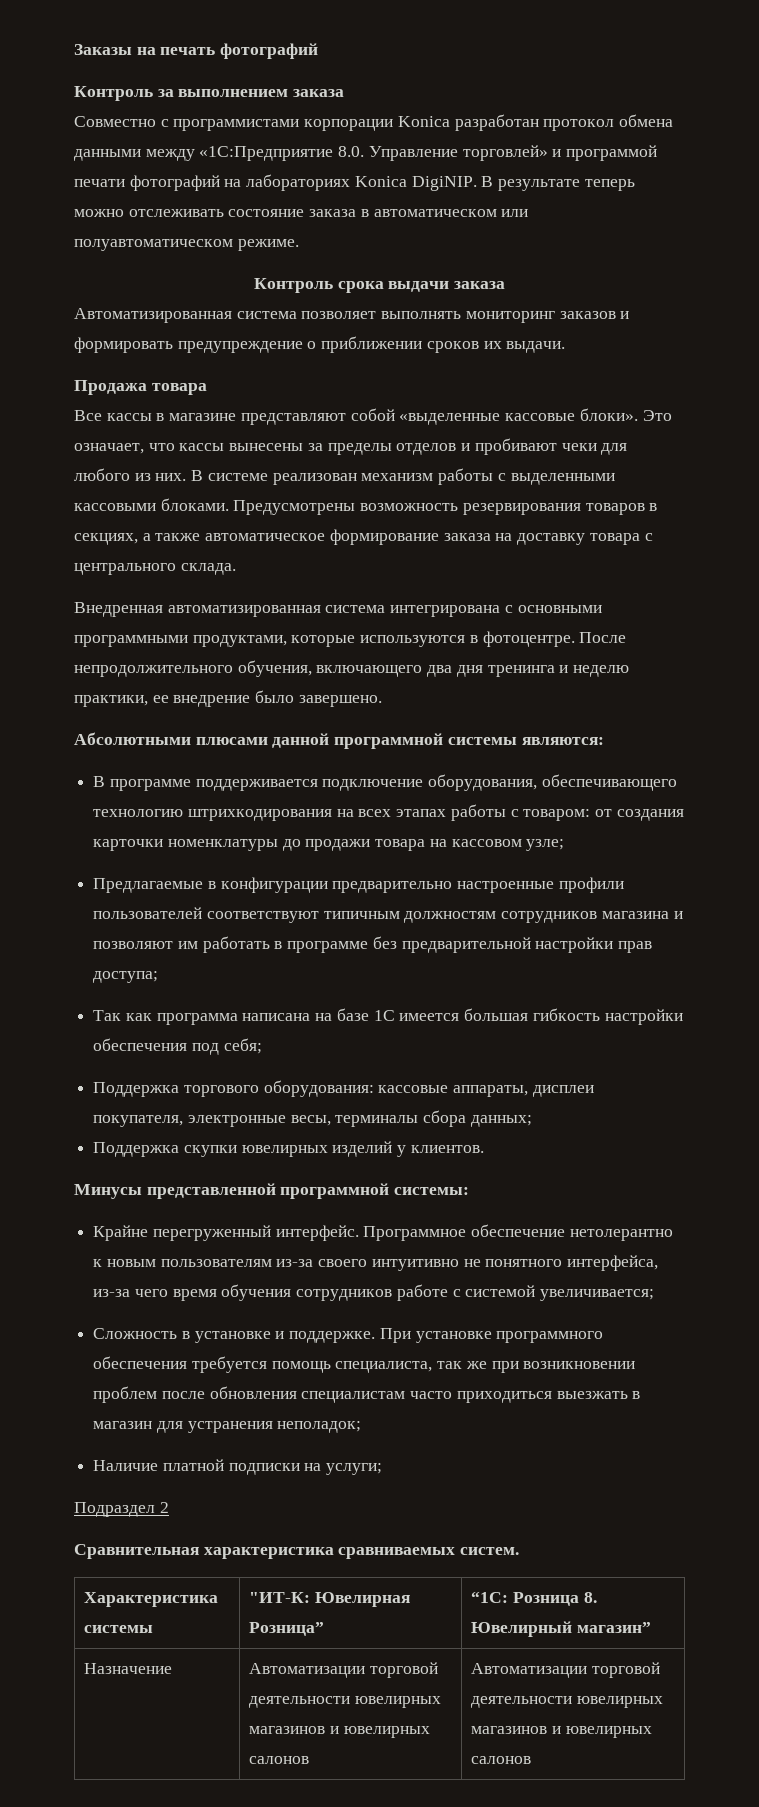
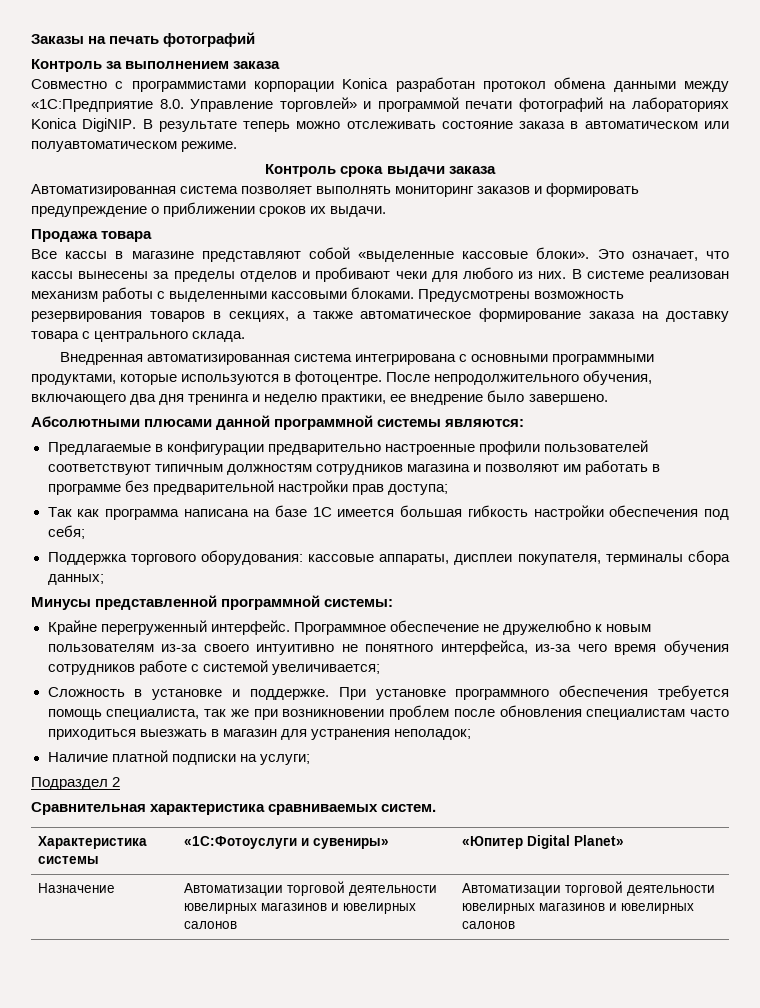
- В программе поддерживается подключение оборудования, обеспечивающего технологию штрихкодирования на всех этапах работы с товаром: от создания карточки номенклатуры до продажи товара на кассовом узле;
- Поддержка торгового оборудования: кассовые аппараты, дисплеи покупателя, электронные весы, терминалы сбора данных;
+ Поддержка торгового оборудования: кассовые аппараты, дисплеи покупателя, терминалы сбора данных;
- Поддержка скупки ювелирных изделий у клиентов.
- Программное обеспечение нетолерантно к новым пользователям из-за своего интуитивно не понятного интерфейса, из-за чего время обучения сотрудников работе с системой увеличивается;
+ Программное обеспечение не дружелюбно к новым пользователям из-за своего интуитивно не понятного интерфейса, из-за чего время обучения сотрудников работе с системой увеличивается;
- Характеристика системы | "ИТ-К: Ювелирная Розница” | “1С: Розница 8. Ювелирный магазин”
+ Характеристика системы | «1С:Фотоуслуги и сувениры» | «Юпитер Digital Planet»

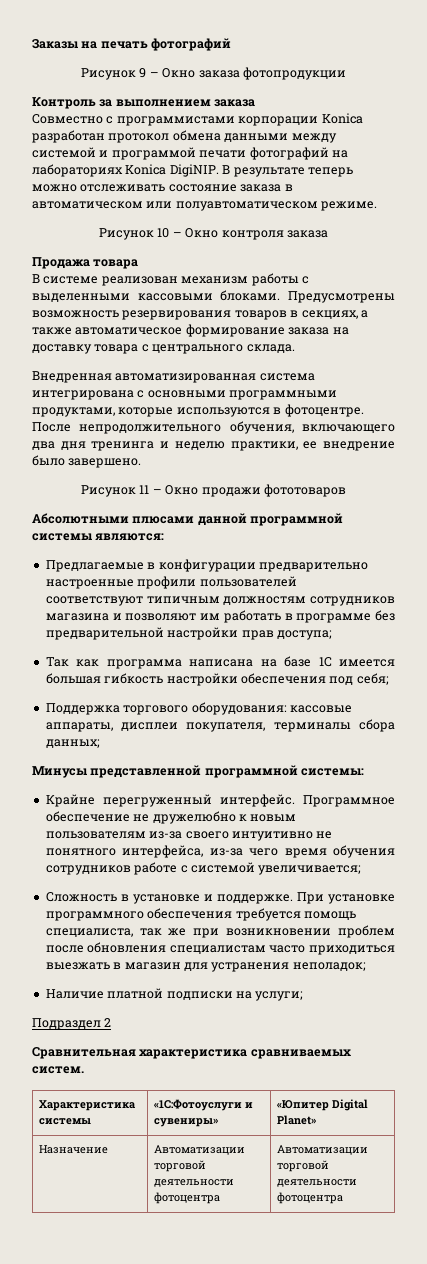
+ Рисунок 9 – Окно заказа фотопродукции
- Совместно с программистами корпорации Konica разработан протокол обмена данными между «1С:Предприятие 8.0. Управление торговлей» и программой печати фотографий на лабораториях Konica DigiNIP.
+ Совместно с программистами корпорации Konica разработан протокол обмена данными между системой и программой печати фотографий на лабораториях Konica DigiNIP.
- Контроль срока выдачи заказа
- Автоматизированная система позволяет выполнять мониторинг заказов и формировать предупреждение о приближении сроков их выдачи.
+ Рисунок 10 – Окно контроля заказа
  Продажа товара
- Все кассы в магазине представляют собой «выделенные кассовые блоки». Это означает, что кассы вынесены за пределы отделов и пробивают чеки для любого из них. В системе реализован механизм работы с выделенными кассовыми блоками.
+ В системе реализован механизм работы с выделенными кассовыми блоками.
+ Рисунок 11 – Окно продажи фототоваров
- Назначение | Автоматизации торговой деятельности ювелирных магазинов и ювелирных салонов | Автоматизации торговой деятельности ювелирных магазинов и ювелирных салонов
+ Назначение | Автоматизации торговой деятельности фотоцентра | Автоматизации торговой деятельности фотоцентра

